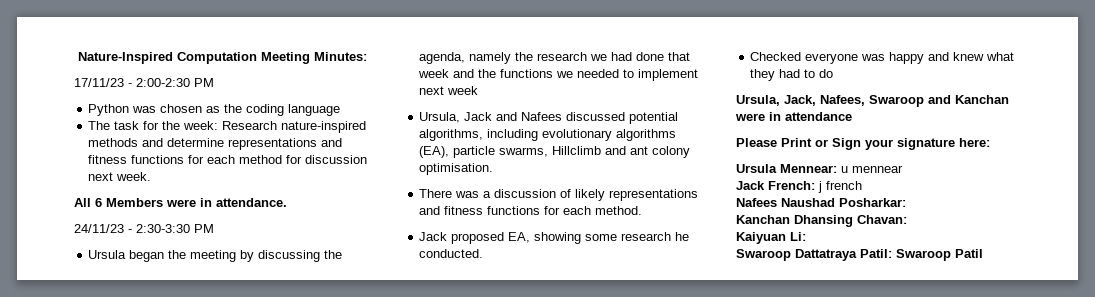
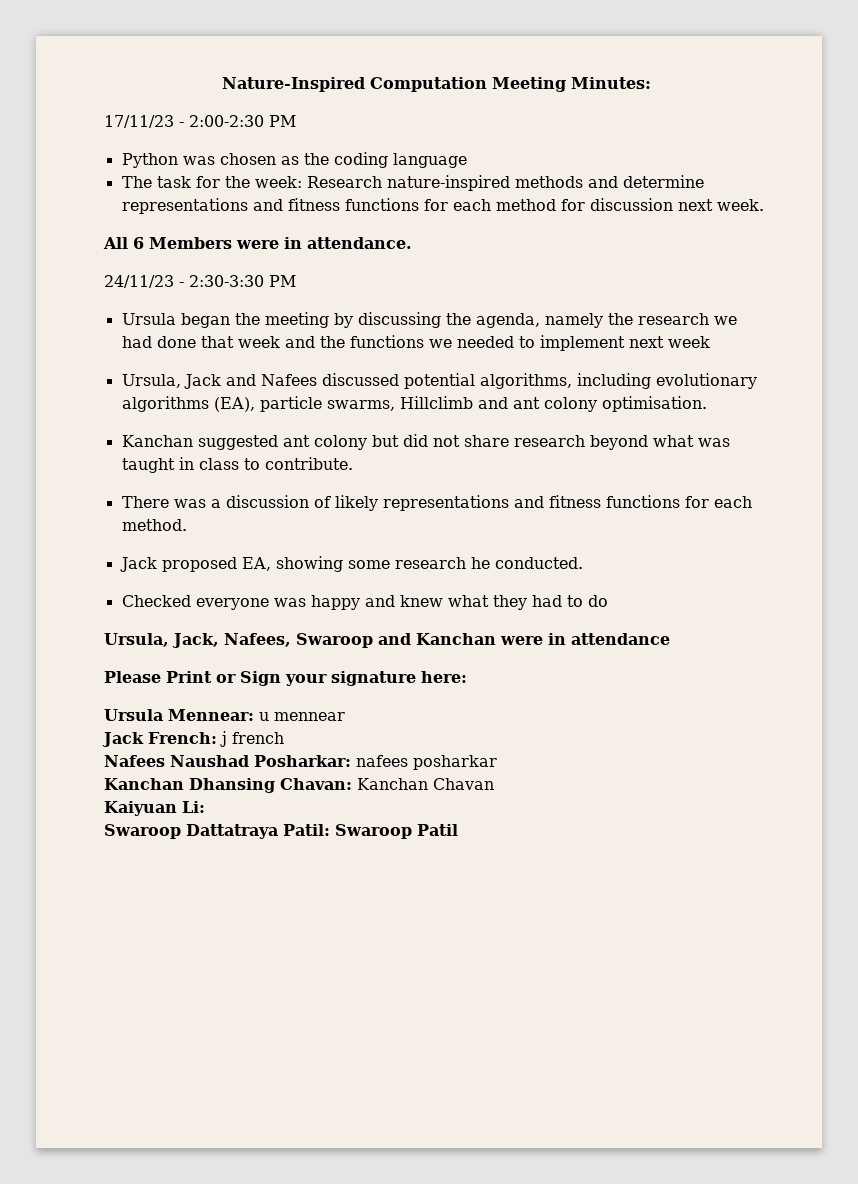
+ Kanchan suggested ant colony but did not share research beyond what was taught in class to contribute.
- Nafees Naushad Posharkar:
+ Nafees Naushad Posharkar: nafees posharkar
- Kanchan Dhansing Chavan:
+ Kanchan Dhansing Chavan: Kanchan Chavan

